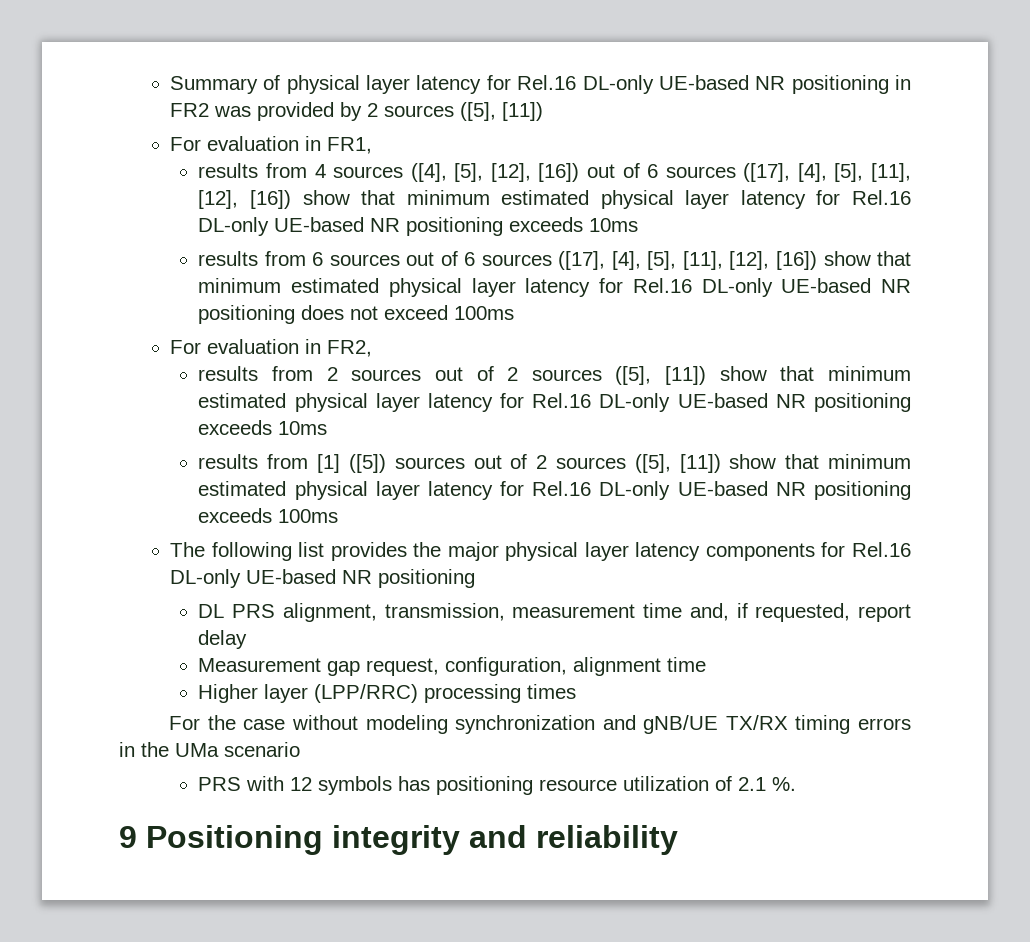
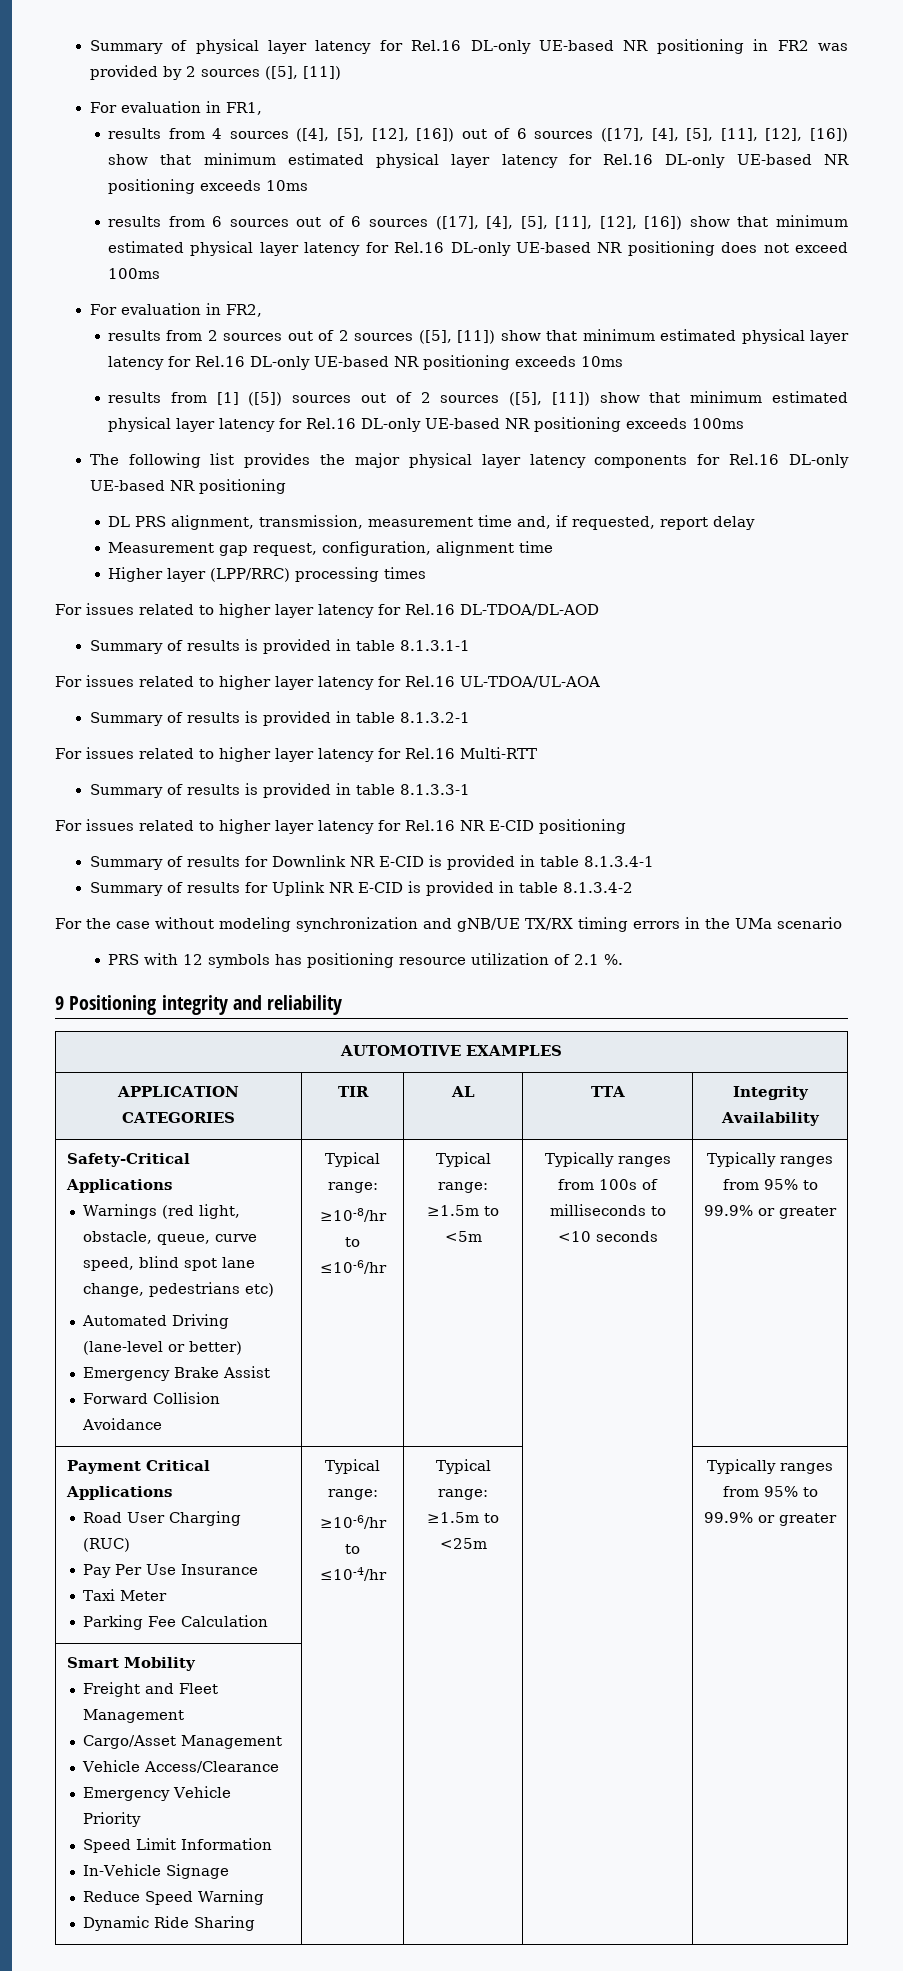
+ For issues related to higher layer latency for Rel.16 DL-TDOA/DL-AOD
+ Summary of results is provided in table 8.1.3.1-1
+ For issues related to higher layer latency for Rel.16 UL-TDOA/UL-AOA
+ Summary of results is provided in table 8.1.3.2-1
+ For issues related to higher layer latency for Rel.16 Multi-RTT
+ Summary of results is provided in table 8.1.3.3-1
+ For issues related to higher layer latency for Rel.16 NR E-CID positioning
+ Summary of results for Downlink NR E-CID is provided in table 8.1.3.4-1
+ Summary of results for Uplink NR E-CID is provided in table 8.1.3.4-2
+ AUTOMOTIVE EXAMPLES
+ APPLICATION CATEGORIES | TIR | AL | TTA | Integrity Availability
+ Safety-Critical Applications
+ Warnings (red light, obstacle, queue, curve speed, blind spot lane change, pedestrians etc)
+ Automated Driving (lane-level or better)
+ Emergency Brake Assist
+ Forward Collision Avoidance | Typical range:
+ ≥10-8/hr to ≤10-6/hr | Typical range: ≥1.5m to <5m | Typically ranges from 100s of milliseconds to <10 seconds | Typically ranges from 95% to 99.9% or greater
+ Payment Critical Applications
+ Road User Charging (RUC)
+ Pay Per Use Insurance
+ Taxi Meter
+ Parking Fee Calculation | Typical range:
+ ≥10-6/hr to ≤10-4/hr | Typical range: ≥1.5m to <25m | | Typically ranges from 95% to 99.9% or greater
+ Smart Mobility
+ Freight and Fleet Management
+ Cargo/Asset Management
+ Vehicle Access/Clearance
+ Emergency Vehicle Priority
+ Speed Limit Information
+ In-Vehicle Signage
+ Reduce Speed Warning
+ Dynamic Ride Sharing | | | |

